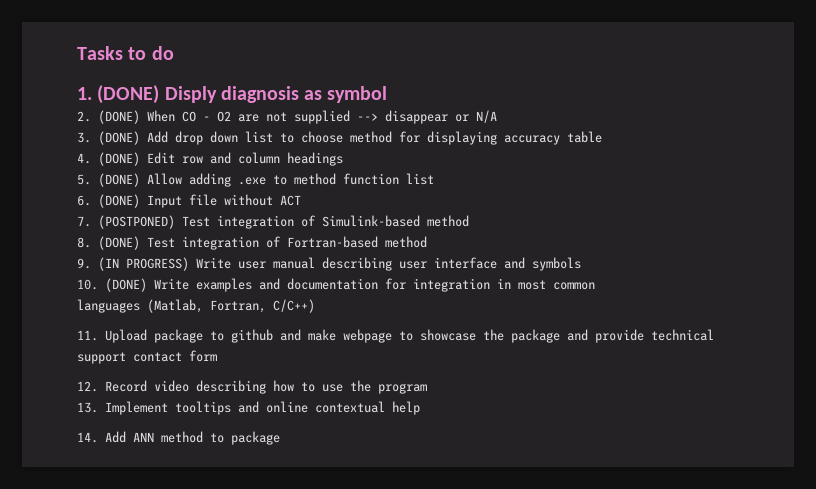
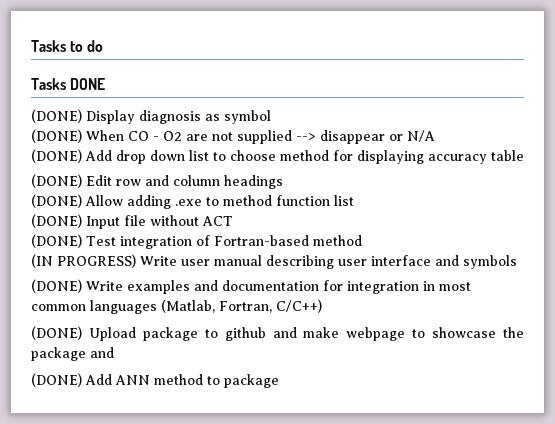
- 1. (DONE) Disply diagnosis as symbol
+ Tasks DONE
+ (DONE) Display diagnosis as symbol
- 2. (DONE) When CO - O2 are not supplied --> disappear or N/A
+ (DONE) When CO - O2 are not supplied --> disappear or N/A
- 3. (DONE) Add drop down list to choose method for displaying accuracy table
+ (DONE) Add drop down list to choose method for displaying accuracy table
- 4. (DONE) Edit row and column headings
+ (DONE) Edit row and column headings
- 5. (DONE) Allow adding .exe to method function list
+ (DONE) Allow adding .exe to method function list
- 6. (DONE) Input file without ACT
+ (DONE) Input file without ACT
- 7. (POSTPONED) Test integration of Simulink-based method
- 8. (DONE) Test integration of Fortran-based method
+ (DONE) Test integration of Fortran-based method
- 9. (IN PROGRESS) Write user manual describing user interface and symbols
+ (IN PROGRESS) Write user manual describing user interface and symbols
- 10. (DONE) Write examples and documentation for integration in most common
- languages (Matlab, Fortran, C/C++)
+ (DONE) Write examples and documentation for integration in most common languages (Matlab, Fortran, C/C++)
- 11. Upload package to github and make webpage to showcase the package and provide technical support contact form
- 12. Record video describing how to use the program
- 13. Implement tooltips and online contextual help
- 14. Add ANN method to package
+ (DONE) Upload package to github and make webpage to showcase the package and
+ (DONE) Add ANN method to package

